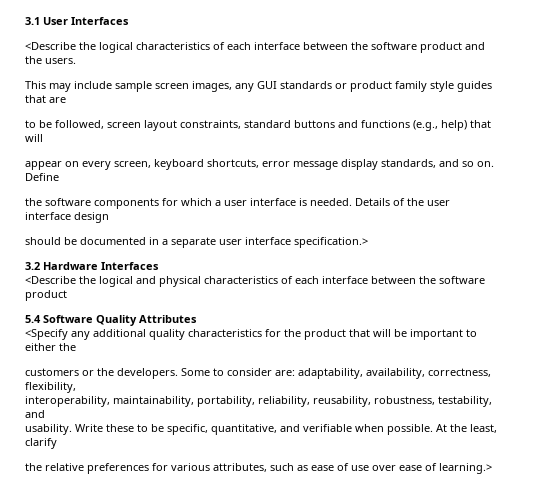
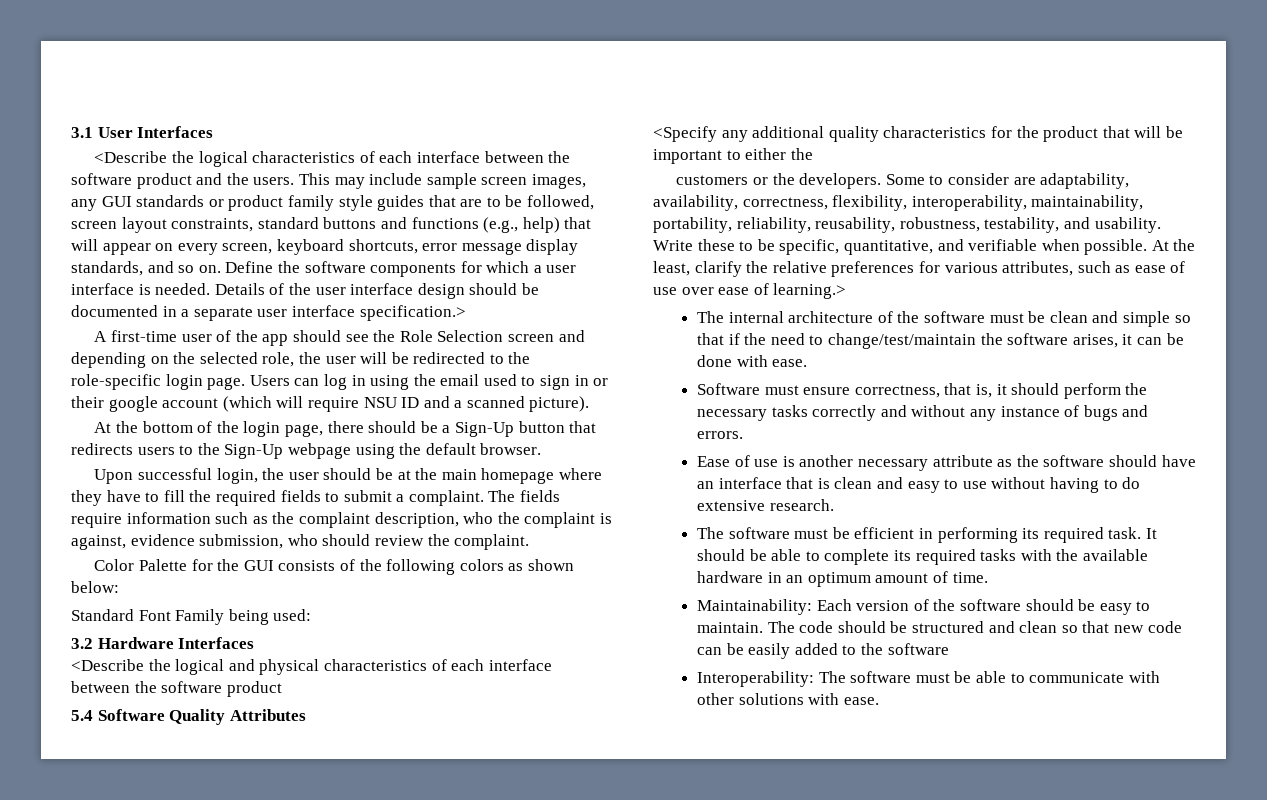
- <Describe the logical characteristics of each interface between the software product and the users.
- This may include sample screen images, any GUI standards or product family style guides that are
- to be followed, screen layout constraints, standard buttons and functions (e.g., help) that will
- appear on every screen, keyboard shortcuts, error message display standards, and so on.
+ <Describe the logical characteristics of each interface between the software product and the users. This may include sample screen images, any GUI standards or product family style guides that are to be followed, screen layout constraints, standard buttons and functions (e.g., help) that will appear on every screen, keyboard shortcuts, error message display standards, and so on.
- Define
- the software components for which a user interface is needed.
+ Define the software components for which a user interface is needed.
- Details of the user interface design
- should be documented in a separate user interface specification.>
+ Details of the user interface design should be documented in a separate user interface specification.>
+ A first-time user of the app should see the Role Selection screen and depending on the selected role, the user will be redirected to the role-specific login page. Users can log in using the email used to sign in or their google account (which will require NSU ID and a scanned picture).
+ At the bottom of the login page, there should be a Sign-Up button that redirects users to the Sign-Up webpage using the default browser.
+ Upon successful login, the user should be at the main homepage where they have to fill the required fields to submit a complaint. The fields require information such as the complaint description, who the complaint is against, evidence submission, who should review the complaint.
+ Color Palette for the GUI consists of the following colors as shown below:
+ Standard Font Family being used:
- Some to consider are: adaptability, availability, correctness, flexibility,
- interoperability, maintainability, portability, reliability, reusability, robustness, testability, and
- usability.
+ Some to consider are adaptability, availability, correctness, flexibility, interoperability, maintainability, portability, reliability, reusability, robustness, testability, and usability.
- At the least, clarify
- the relative preferences for various attributes, such as ease of use over ease of learning.>
+ At the least, clarify the relative preferences for various attributes, such as ease of use over ease of learning.>
+ The internal architecture of the software must be clean and simple so that if the need to change/test/maintain the software arises, it can be done with ease.
+ Software must ensure correctness, that is, it should perform the necessary tasks correctly and without any instance of bugs and errors.
+ Ease of use is another necessary attribute as the software should have an interface that is clean and easy to use without having to do extensive research.
+ The software must be efficient in performing its required task. It should be able to complete its required tasks with the available hardware in an optimum amount of time.
+ Maintainability: Each version of the software should be easy to maintain. The code should be structured and clean so that new code can be easily added to the software
+ Interoperability: The software must be able to communicate with other solutions with ease.

